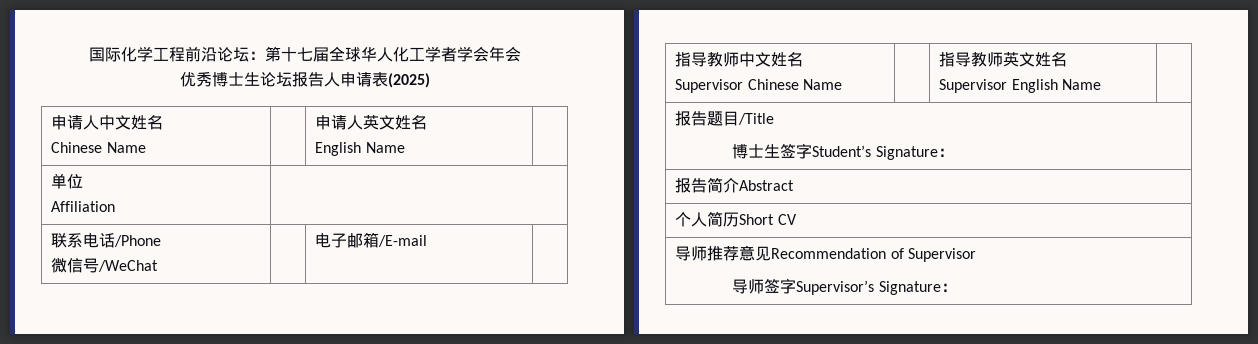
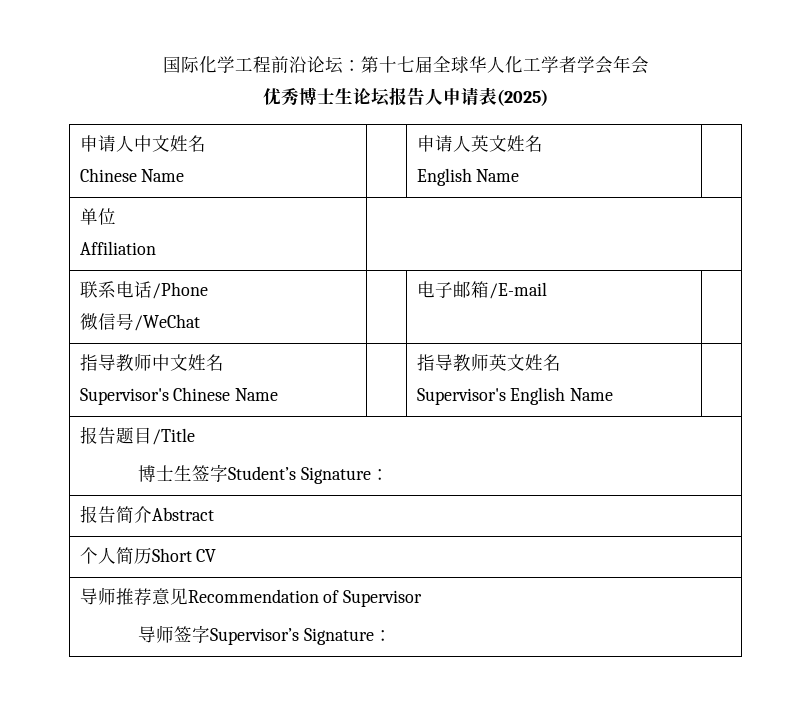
  指导教师中文姓名
- Supervisor Chinese Name | | 指导教师英文姓名
- Supervisor English Name |
+ Supervisor's Chinese Name | | 指导教师英文姓名
+ Supervisor's English Name |

